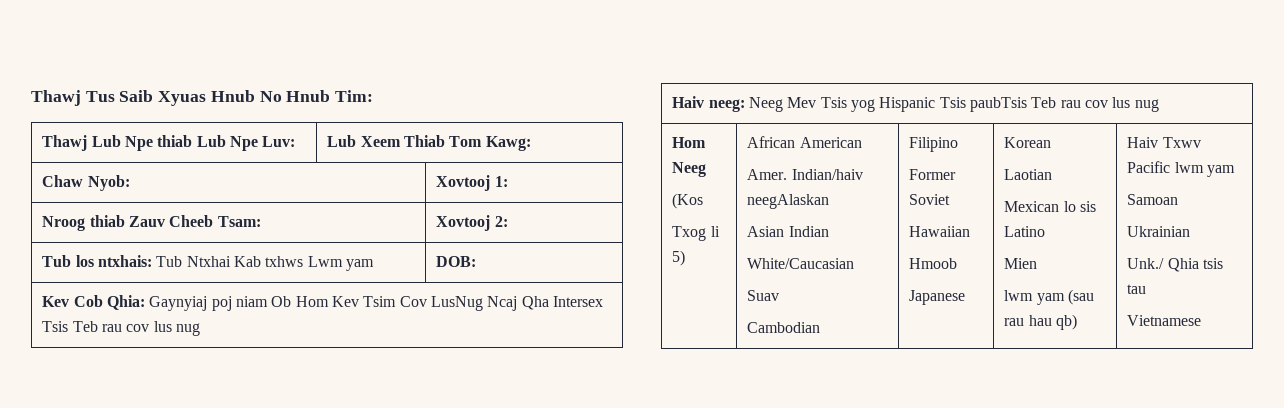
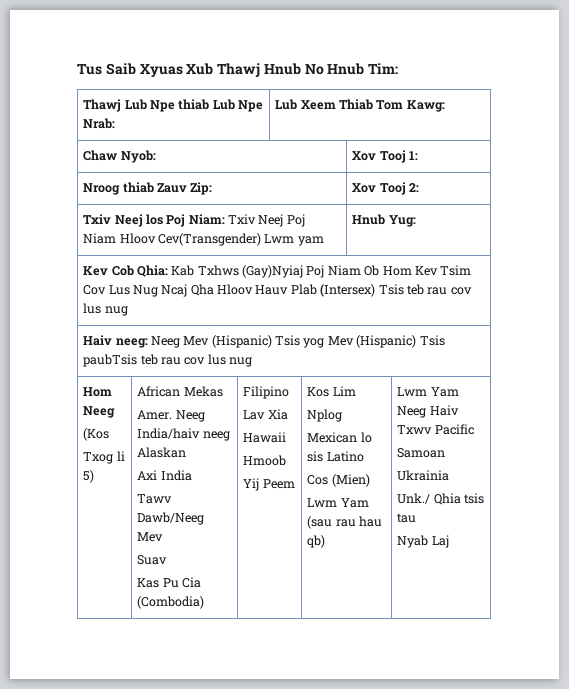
- Thawj Tus Saib Xyuas Hnub No Hnub Tim:
+ Tus Saib Xyuas Xub Thawj Hnub No Hnub Tim:
- Thawj Lub Npe thiab Lub Npe Luv: | Lub Xeem Thiab Tom Kawg:
+ Thawj Lub Npe thiab Lub Npe Nrab: | Lub Xeem Thiab Tom Kawg:
- Chaw Nyob: | Xovtooj 1:
+ Chaw Nyob: | Xov Tooj 1:
- Nroog thiab Zauv Cheeb Tsam: | Xovtooj 2:
- Tub los ntxhais: Tub Ntxhai Kab txhws Lwm yam | DOB:
+ Nroog thiab Zauv Zip: | Xov Tooj 2:
+ Txiv Neej los Poj Niam: Txiv Neej Poj Niam Hloov Cev(Transgender) Lwm yam | Hnub Yug:
- Kev Cob Qhia: Gaynyiaj poj niam Ob Hom Kev Tsim Cov LusNug Ncaj Qha Intersex Tsis Teb rau cov lus nug
+ Kev Cob Qhia: Kab Txhws (Gay)Nyiaj Poj Niam Ob Hom Kev Tsim Cov Lus Nug Ncaj Qha Hloov Hauv Plab (Intersex) Tsis teb rau cov lus nug
- Haiv neeg: Neeg Mev Tsis yog Hispanic Tsis paubTsis Teb rau cov lus nug
+ Haiv neeg: Neeg Mev (Hispanic) Tsis yog Mev (Hispanic) Tsis paubTsis teb rau cov lus nug
- African American
+ African Mekas
- Indian/haiv neegAlaskan
- Asian Indian
- White/Caucasian
+ Neeg India/haiv neeg Alaskan
+ Axi India
+ Tawv Dawb/Neeg Mev
  Suav
- Cambodian | Filipino
- Former Soviet
- Hawaiian
+ Kas Pu Cia (Combodia) | Filipino
+ Lav Xia
+ Hawaii
  Hmoob
- Japanese | Korean
- Laotian
+ Yij Peem | Kos Lim
+ Nplog
- Mien
- lwm yam (sau rau hau qb)
+ Cos (Mien)
+ Lwm Yam (sau rau hau qb)
- Haiv Txwv Pacific lwm yam
+ Lwm Yam Neeg Haiv Txwv Pacific
- Ukrainian
+ Ukrainia
- Vietnamese
+ Nyab Laj

